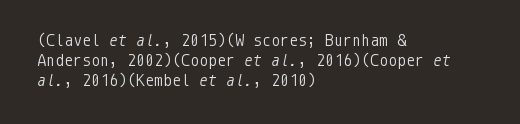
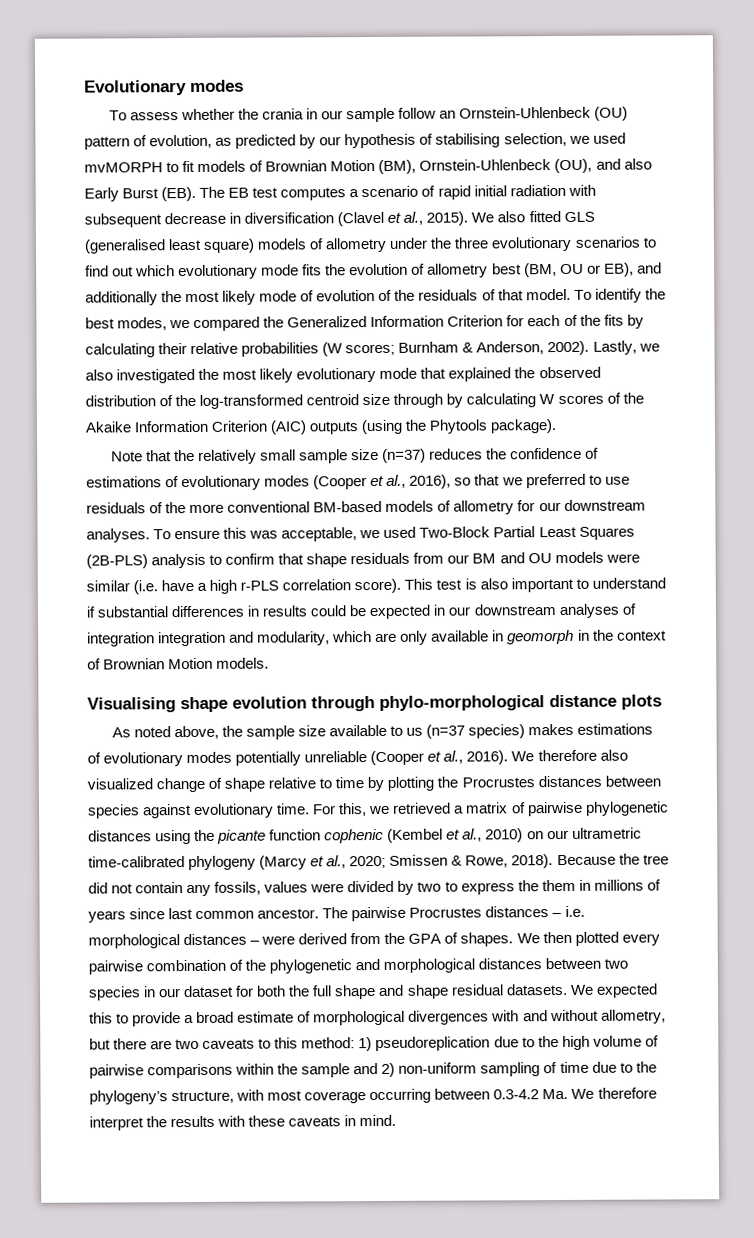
- (Clavel et al., 2015)(W scores; Burnham & Anderson, 2002)(Cooper et al., 2016)(Cooper et al., 2016)(Kembel et al., 2010)
+ Evolutionary modes
+ To assess whether the crania in our sample follow an Ornstein-Uhlenbeck (OU) pattern of evolution, as predicted by our hypothesis of stabilising selection, we used mvMORPH to fit models of Brownian Motion (BM), Ornstein-Uhlenbeck (OU), and also Early Burst (EB). The EB test computes a scenario of rapid initial radiation with subsequent decrease in diversification (Clavel et al., 2015). We also fitted GLS (generalised least square) models of allometry under the three evolutionary scenarios to find out which evolutionary mode fits the evolution of allometry best (BM, OU or EB), and additionally the most likely mode of evolution of the residuals of that model. To identify the best modes, we compared the Generalized Information Criterion for each of the fits by calculating their relative probabilities (W scores; Burnham & Anderson, 2002). Lastly, we also investigated the most likely evolutionary mode that explained the observed distribution of the log-transformed centroid size through by calculating W scores of the Akaike Information Criterion (AIC) outputs (using the Phytools package).
+ Note that the relatively small sample size (n=37) reduces the confidence of estimations of evolutionary modes (Cooper et al., 2016), so that we preferred to use residuals of the more conventional BM-based models of allometry for our downstream analyses. To ensure this was acceptable, we used Two-Block Partial Least Squares (2B-PLS) analysis to confirm that shape residuals from our BM and OU models were similar (i.e. have a high r-PLS correlation score). This test is also important to understand if substantial differences in results could be expected in our downstream analyses of integration integration and modularity, which are only available in geomorph in the context of Brownian Motion models.
+ Visualising shape evolution through phylo-morphological distance plots
+ As noted above, the sample size available to us (n=37 species) makes estimations of evolutionary modes potentially unreliable (Cooper et al., 2016). We therefore also visualized change of shape relative to time by plotting the Procrustes distances between species against evolutionary time. For this, we retrieved a matrix of pairwise phylogenetic distances using the picante function cophenic (Kembel et al., 2010) on our ultrametric time-calibrated phylogeny (Marcy et al., 2020; Smissen & Rowe, 2018). Because the tree did not contain any fossils, values were divided by two to express the them in millions of years since last common ancestor. The pairwise Procrustes distances – i.e. morphological distances – were derived from the GPA of shapes. We then plotted every pairwise combination of the phylogenetic and morphological distances between two species in our dataset for both the full shape and shape residual datasets. We expected this to provide a broad estimate of morphological divergences with and without allometry, but there are two caveats to this method: 1) pseudoreplication due to the high volume of pairwise comparisons within the sample and 2) non-uniform sampling of time due to the phylogeny’s structure, with most coverage occurring between 0.3-4.2 Ma. We therefore interpret the results with these caveats in mind.

